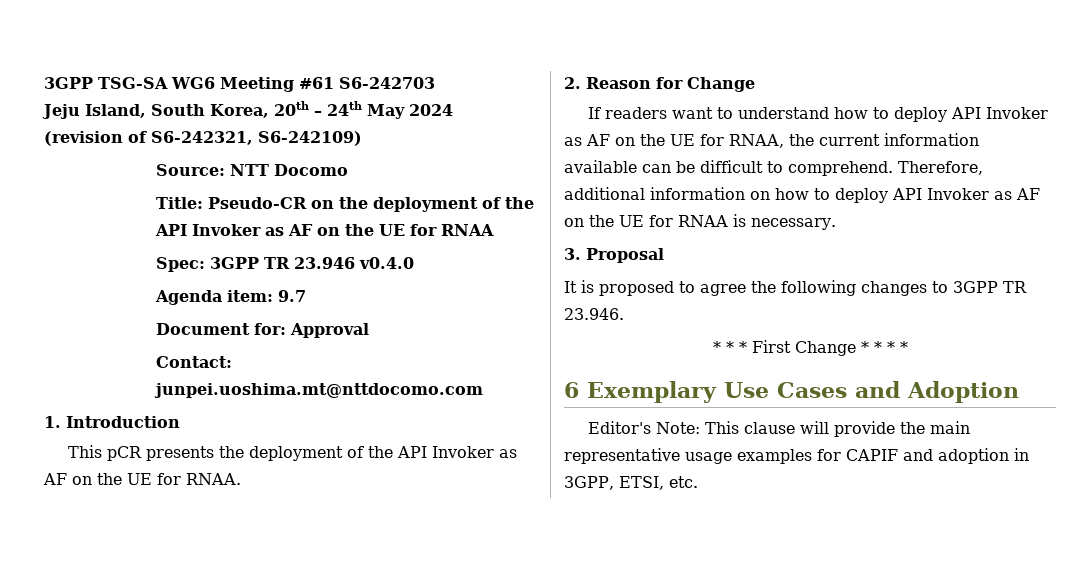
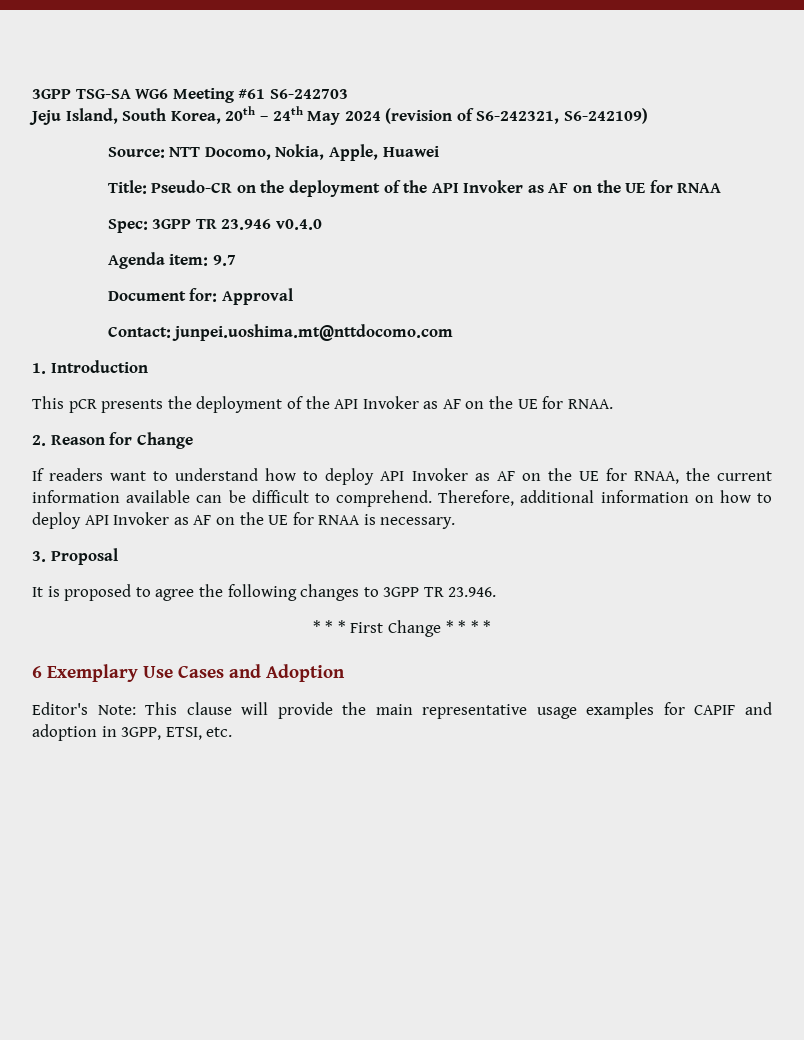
- Source: NTT Docomo
+ Source: NTT Docomo, Nokia, Apple, Huawei

